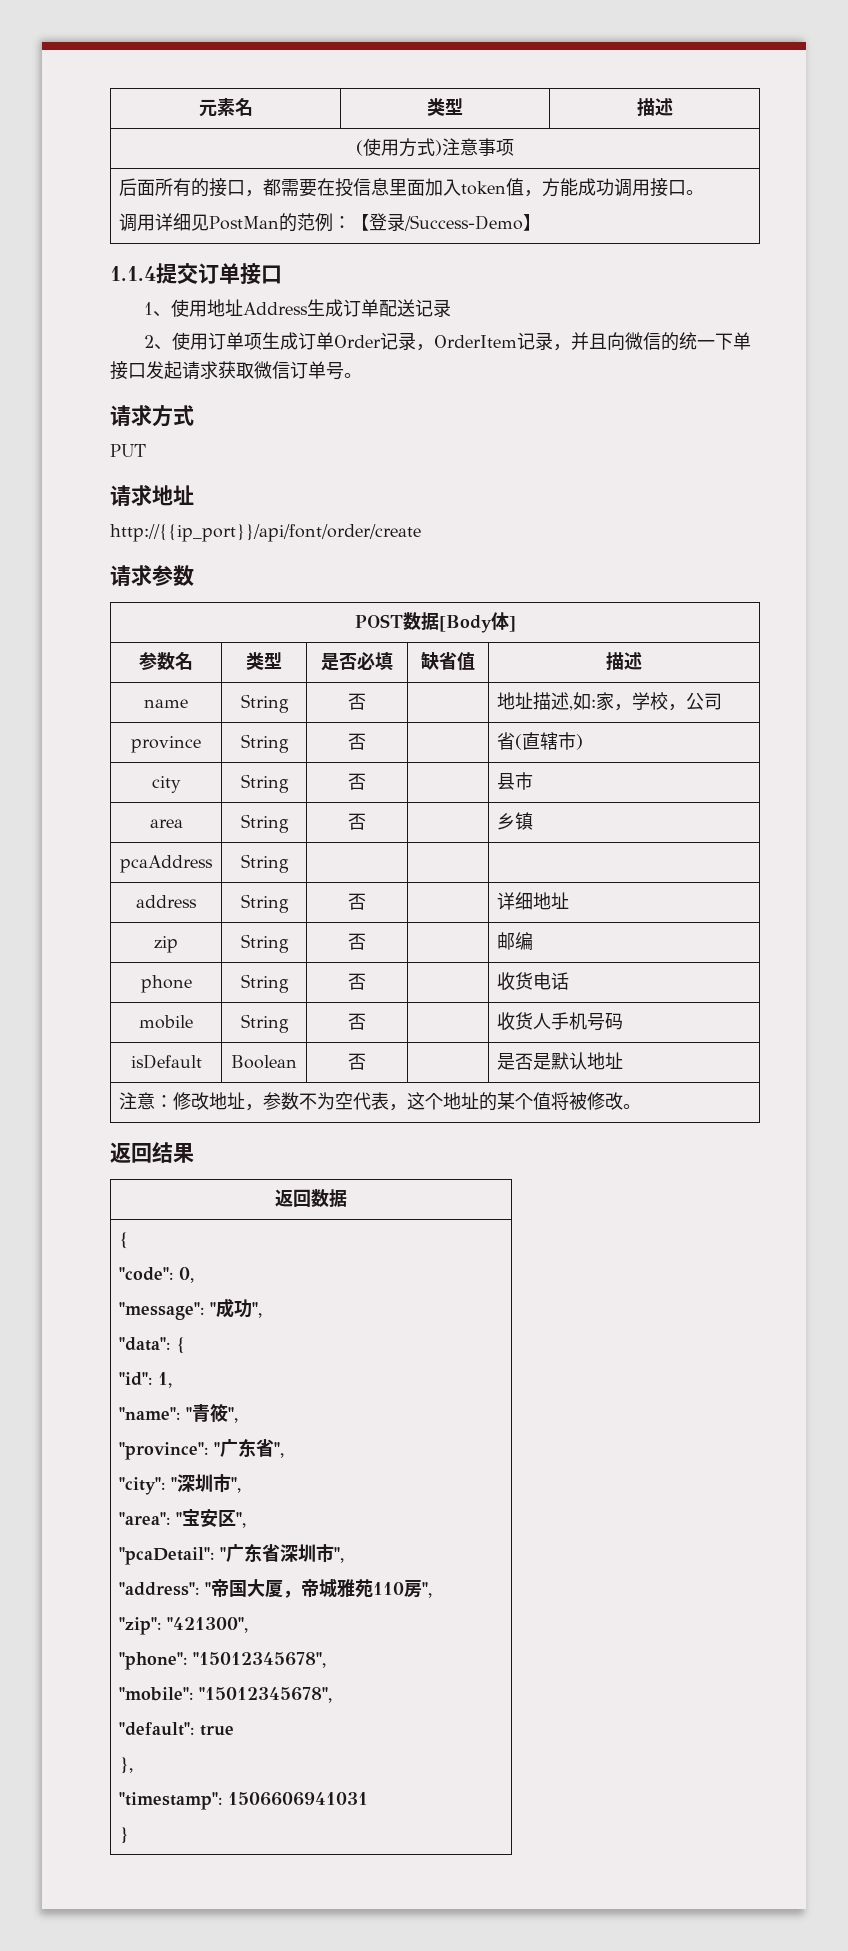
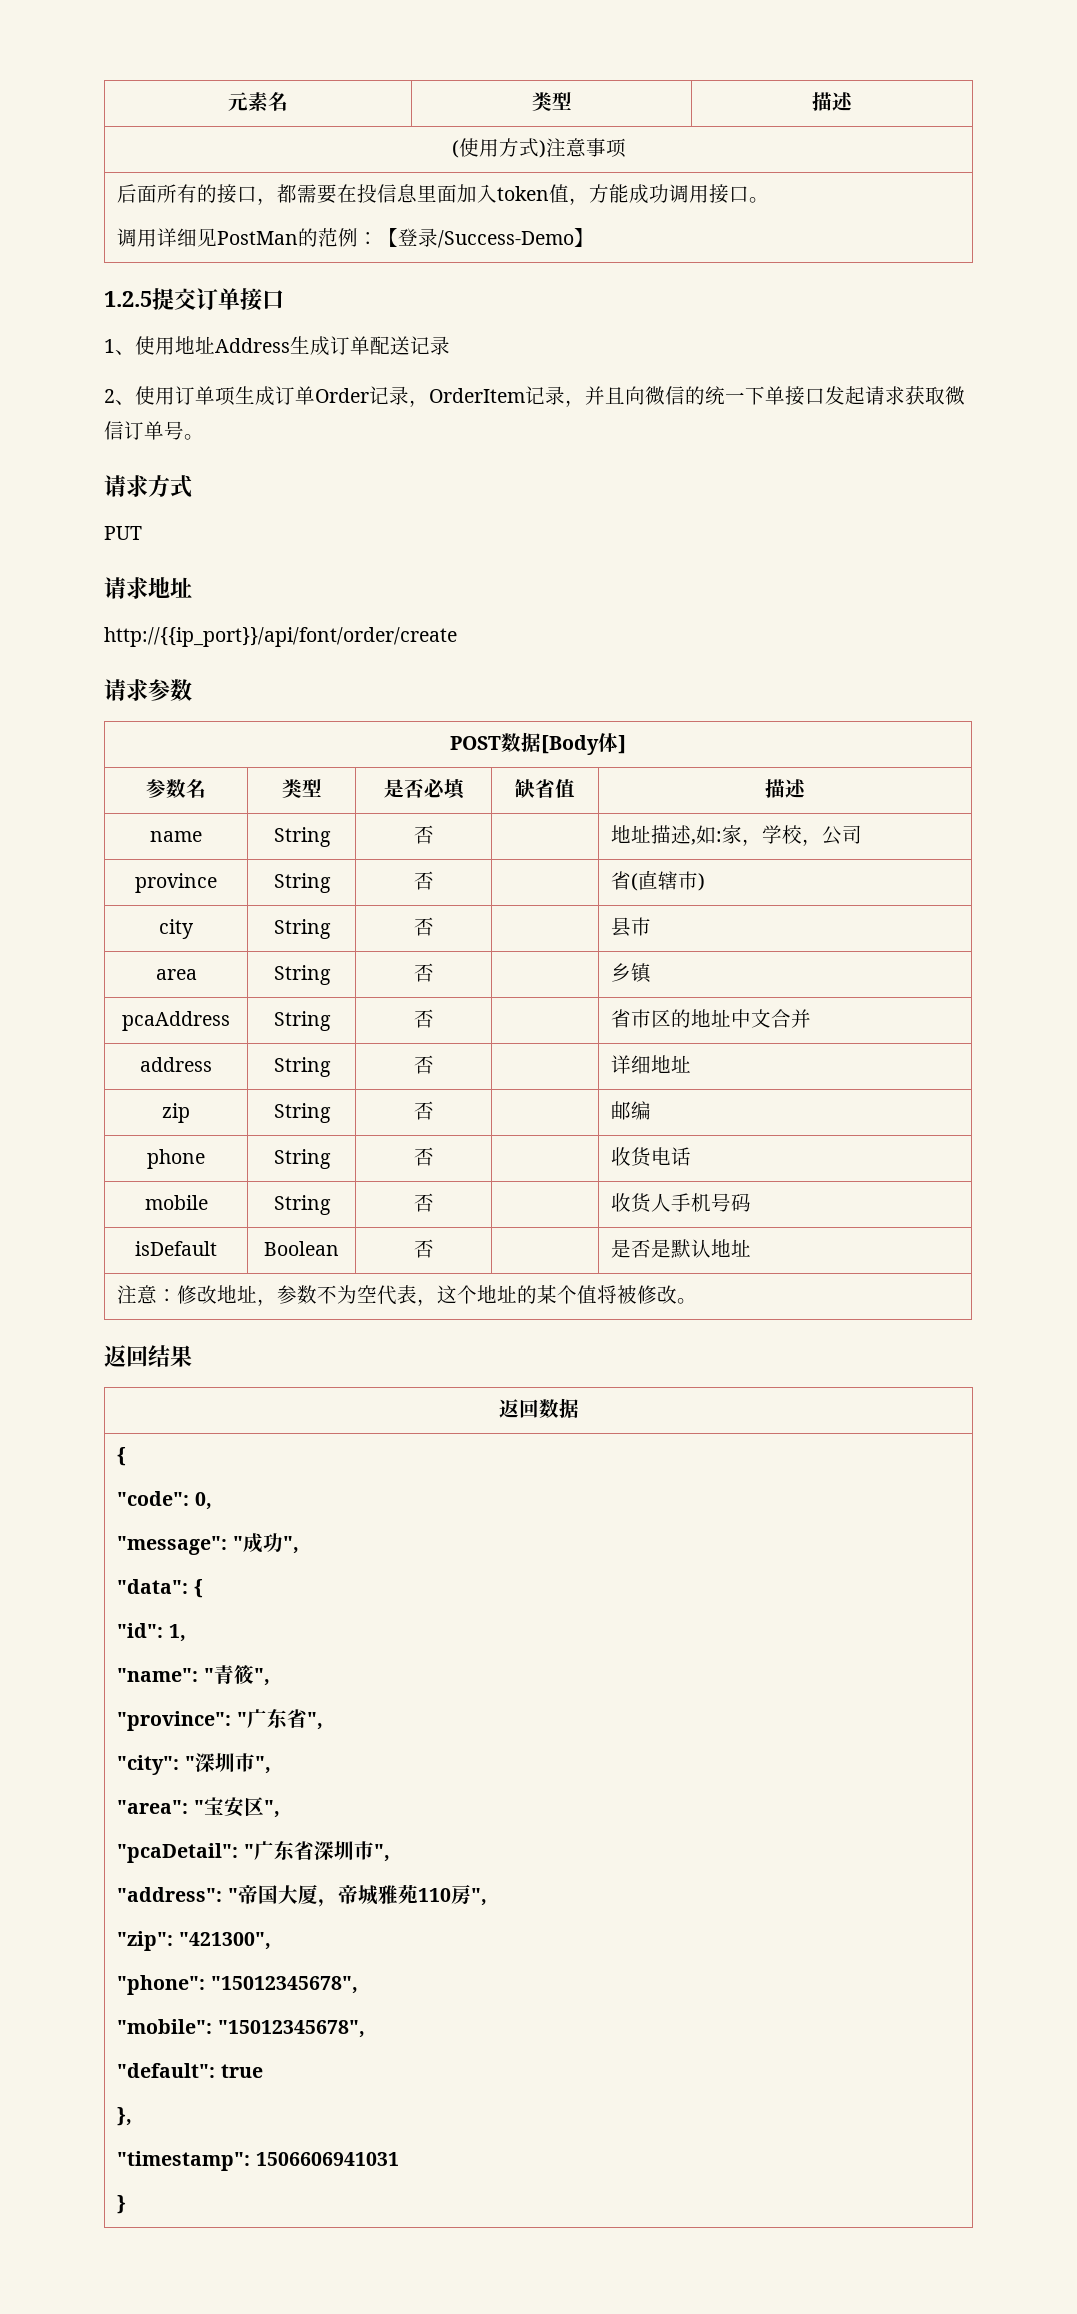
- 1.1.4提交订单接口
+ 1.2.5提交订单接口
- pcaAddress | String | | |
+ pcaAddress | String | 否 | | 省市区的地址中文合并

